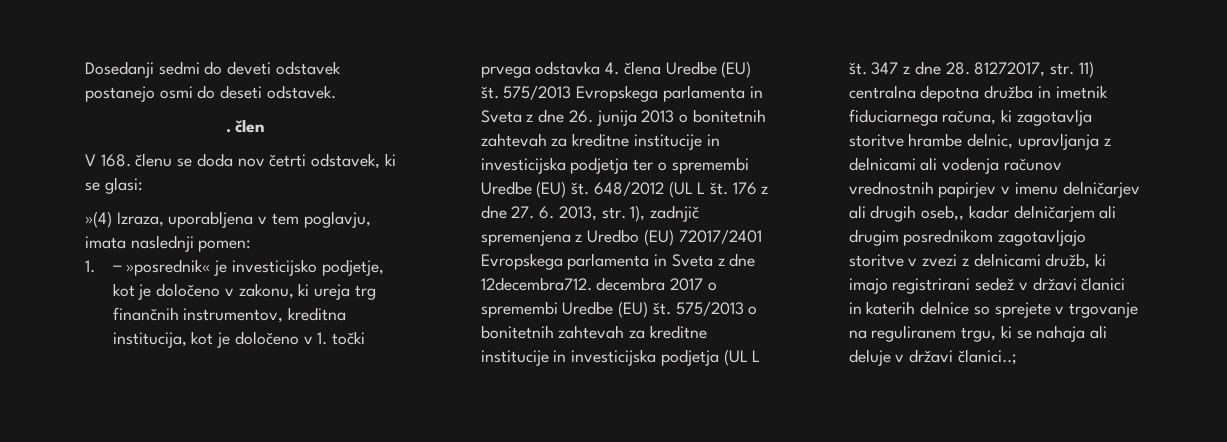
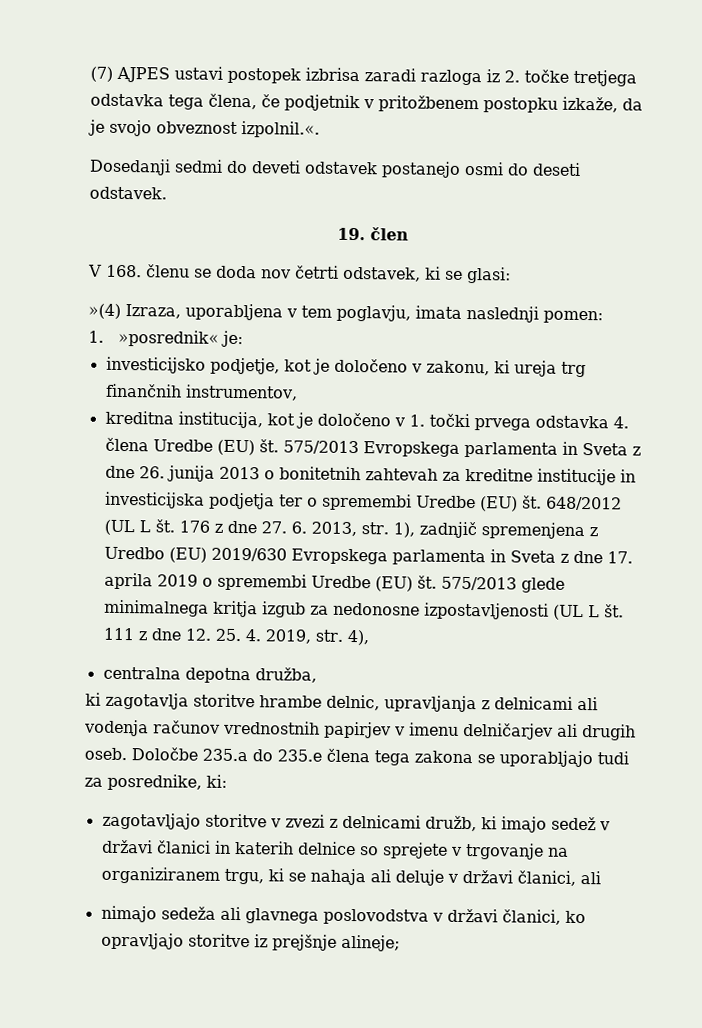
+ (7) AJPES ustavi postopek izbrisa zaradi razloga iz 2. točke tretjega odstavka tega člena, če podjetnik v pritožbenem postopku izkaže, da je svojo obveznost izpolnil.«.
- . člen
+ 19. člen
- 1. − »posrednik« je investicijsko podjetje, kot je določeno v zakonu, ki ureja trg finančnih instrumentov, kreditna institucija, kot je določeno v 1. točki prvega odstavka 4. člena Uredbe (EU) št.
+ 1. »posrednik« je:
+ investicijsko podjetje, kot je določeno v zakonu, ki ureja trg finančnih instrumentov,
+ kreditna institucija, kot je določeno v 1. točki prvega odstavka 4. člena Uredbe (EU) št.
- 176 z dne 27. 6. 2013, str. 1), zadnjič spremenjena z Uredbo (EU) 72017/2401 Evropskega parlamenta in Sveta z dne 12decembra712. decembra 2017 o spremembi Uredbe (EU) št.
+ 176 z dne 27. 6. 2013, str. 1), zadnjič spremenjena z Uredbo (EU) 2019/630 Evropskega parlamenta in Sveta z dne 17. aprila 2019 o spremembi Uredbe (EU) št.
- 575/2013 o bonitetnih zahtevah za kreditne institucije in investicijska podjetja (UL L št. 347 z dne 28. 81272017, str. 11) centralna depotna družba in imetnik fiduciarnega računa, ki zagotavlja storitve hrambe delnic, upravljanja z delnicami ali vodenja računov vrednostnih papirjev v imenu delničarjev ali drugih oseb,, kadar delničarjem ali drugim posrednikom zagotavljajo storitve v zvezi z delnicami družb, ki imajo registrirani sedež v državi članici in katerih delnice so sprejete v trgovanje na reguliranem trgu, ki se nahaja ali deluje v državi članici..;
+ 575/2013 glede minimalnega kritja izgub za nedonosne izpostavljenosti (UL L št. 111 z dne 12. 25. 4. 2019, str. 4),
+ centralna depotna družba,
+ ki zagotavlja storitve hrambe delnic, upravljanja z delnicami ali vodenja računov vrednostnih papirjev v imenu delničarjev ali drugih oseb. Določbe 235.a do 235.e člena tega zakona se uporabljajo tudi za posrednike, ki:
+ zagotavljajo storitve v zvezi z delnicami družb, ki imajo sedež v državi članici in katerih delnice so sprejete v trgovanje na organiziranem trgu, ki se nahaja ali deluje v državi članici, ali
+ nimajo sedeža ali glavnega poslovodstva v državi članici, ko opravljajo storitve iz prejšnje alineje;

